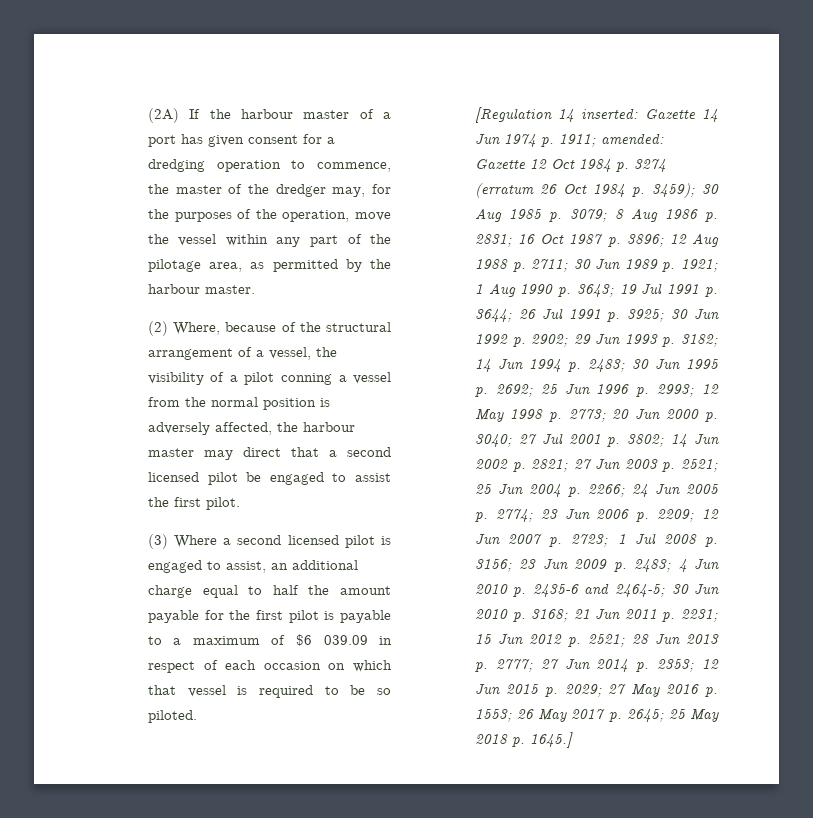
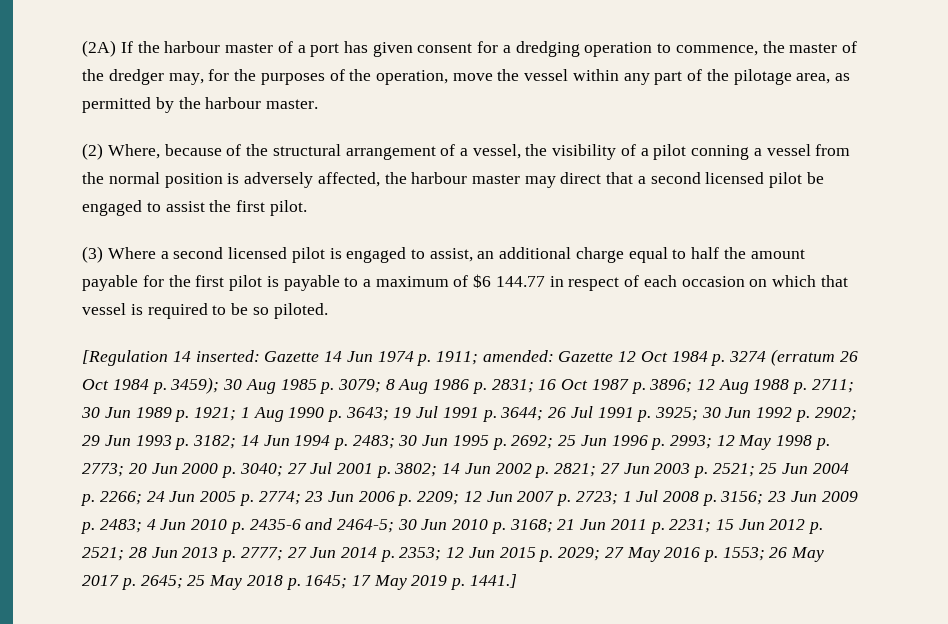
- (3) Where a second licensed pilot is engaged to assist, an additional charge equal to half the amount payable for the first pilot is payable to a maximum of $6 039.09 in respect of each occasion on which that vessel is required to be so piloted.
+ (3) Where a second licensed pilot is engaged to assist, an additional charge equal to half the amount payable for the first pilot is payable to a maximum of $6 144.77 in respect of each occasion on which that vessel is required to be so piloted.
- 25 May 2018 p. 1645.]
+ 25 May 2018 p. 1645; 17 May 2019 p. 1441.]

